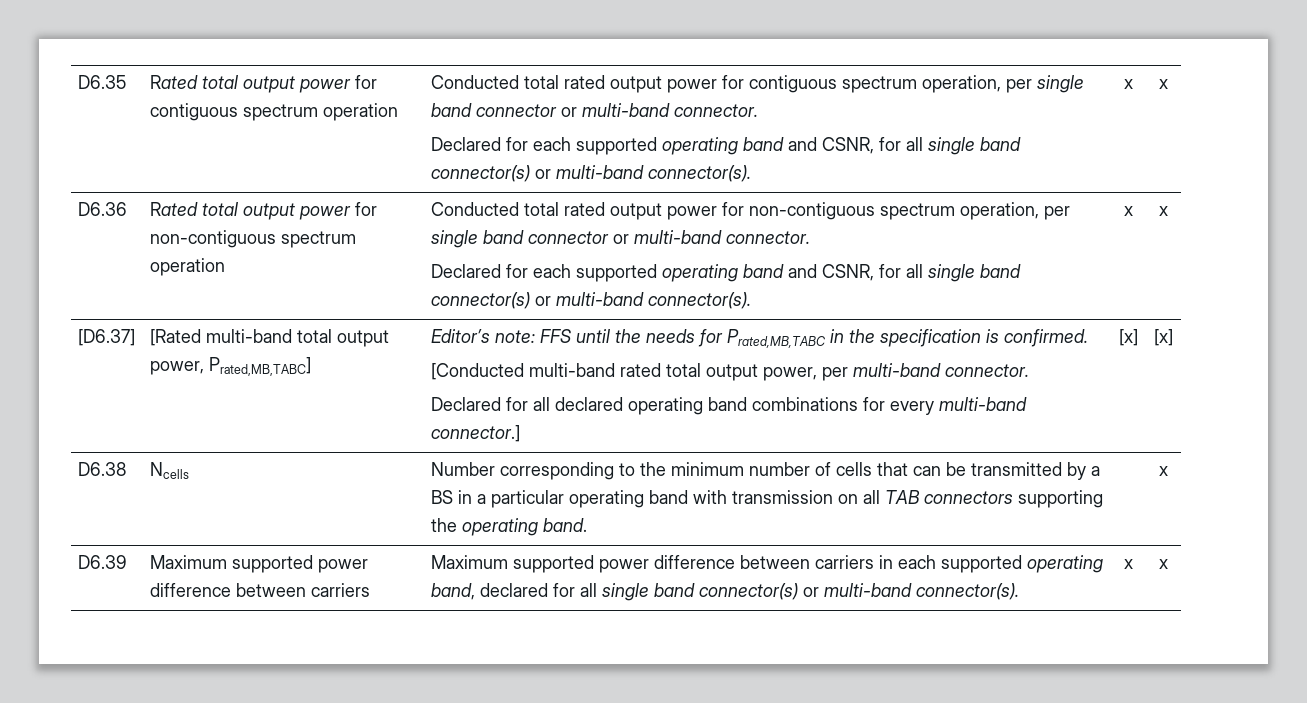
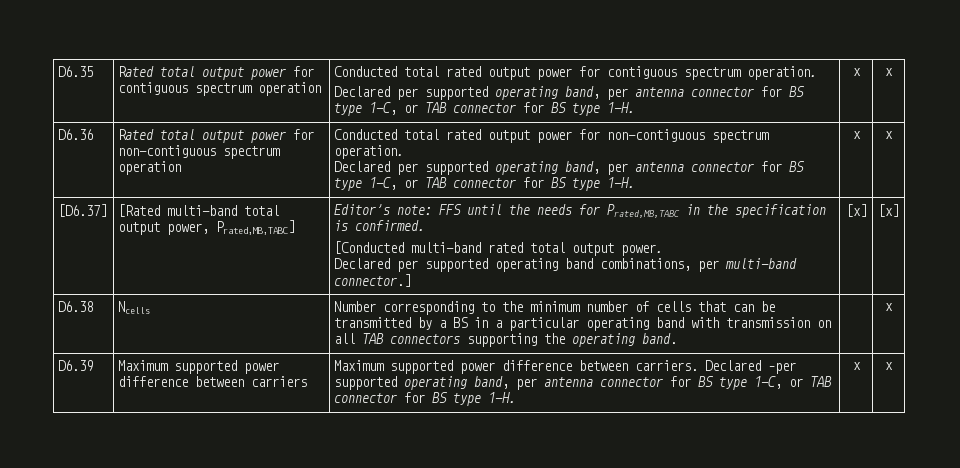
- Conducted total rated output power for contiguous spectrum operation, per single band connector or multi-band connector.
- Declared for each supported operating band and CSNR, for all single band connector(s) or multi-band connector(s).
+ Conducted total rated output power for contiguous spectrum operation.
+ Declared per supported operating band, per antenna connector for BS type 1-C, or TAB connector for BS type 1-H.
- Conducted total rated output power for non-contiguous spectrum operation, per single band connector or multi-band connector.
- Declared for each supported operating band and CSNR, for all single band connector(s) or multi-band connector(s).
+ Conducted total rated output power for non-contiguous spectrum operation.
+ Declared per supported operating band, per antenna connector for BS type 1-C, or TAB connector for BS type 1-H.
- [Conducted multi-band rated total output power, per multi-band connector.
- Declared for all declared operating band combinations for every multi-band connector.]
+ [Conducted multi-band rated total output power.
+ Declared per supported operating band combinations, per multi-band connector.]
- D6.39 | Maximum supported power difference between carriers | Maximum supported power difference between carriers in each supported operating band, declared for all single band connector(s) or multi-band connector(s). | x | x
+ D6.39 | Maximum supported power difference between carriers | Maximum supported power difference between carriers. Declared –per supported operating band, per antenna connector for BS type 1-C, or TAB connector for BS type 1-H. | x | x

